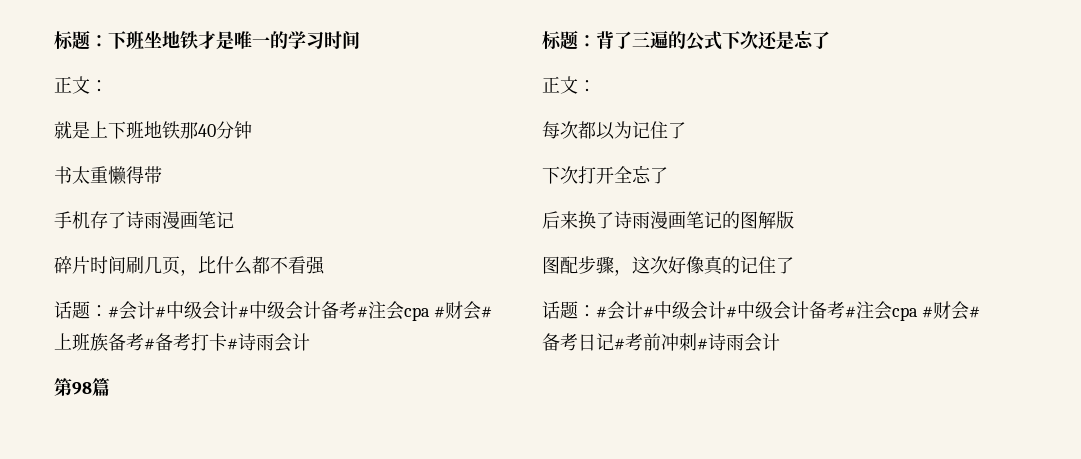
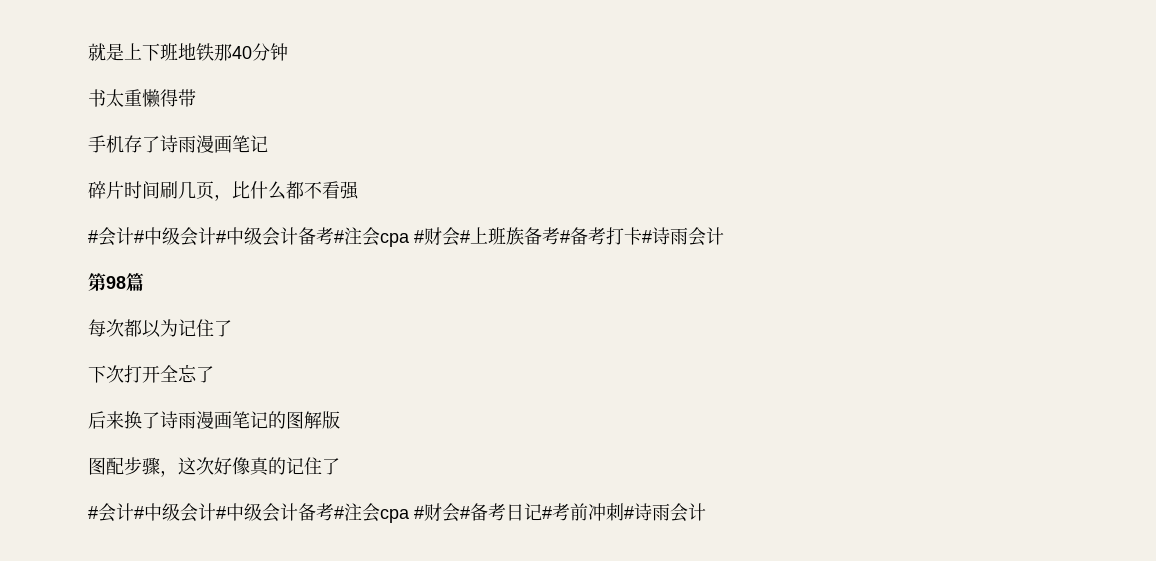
- 标题：下班坐地铁才是唯一的学习时间
- 正文：
- 话题：#会计#中级会计#中级会计备考#注会cpa #财会#上班族备考#备考打卡#诗雨会计
+ #会计#中级会计#中级会计备考#注会cpa #财会#上班族备考#备考打卡#诗雨会计
- 标题：背了三遍的公式下次还是忘了
- 正文：
- 话题：#会计#中级会计#中级会计备考#注会cpa #财会#备考日记#考前冲刺#诗雨会计
+ #会计#中级会计#中级会计备考#注会cpa #财会#备考日记#考前冲刺#诗雨会计

